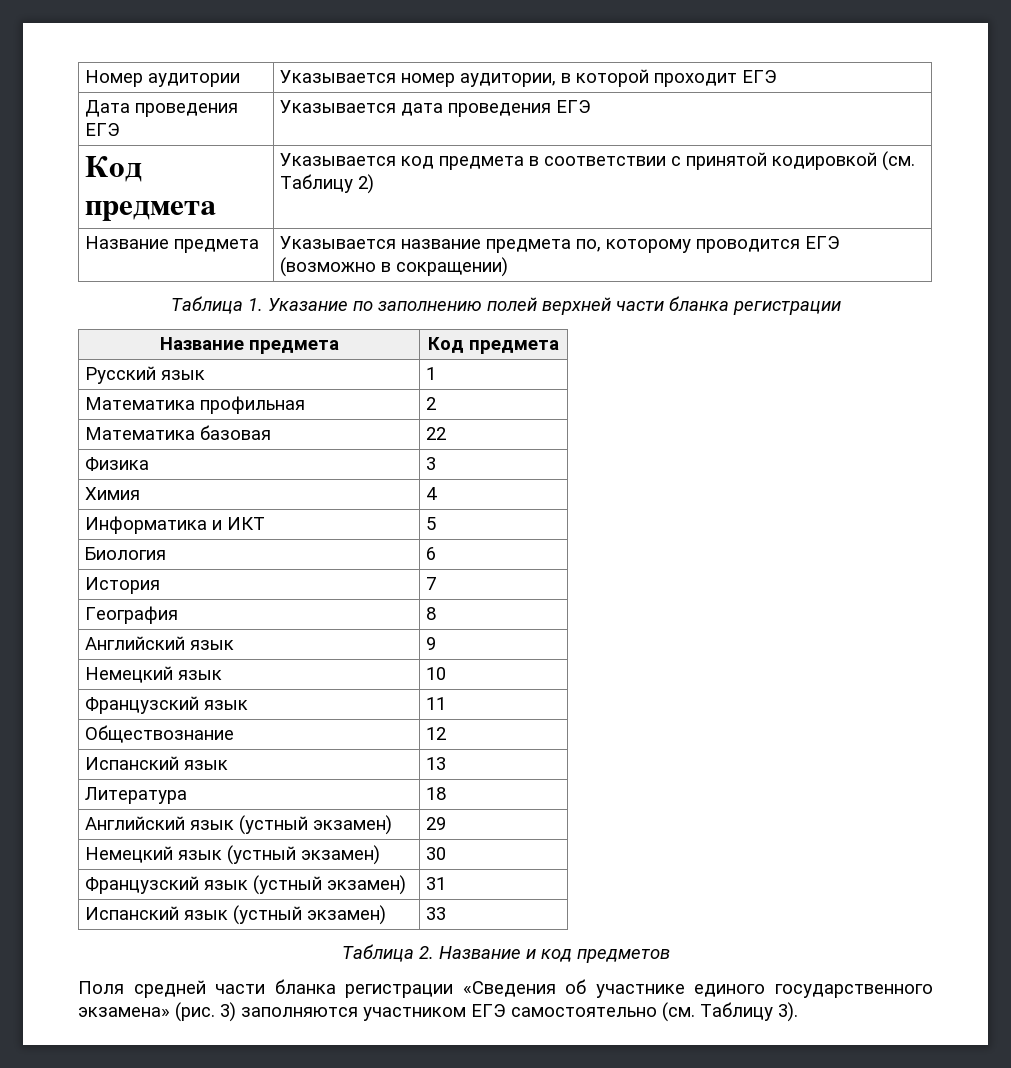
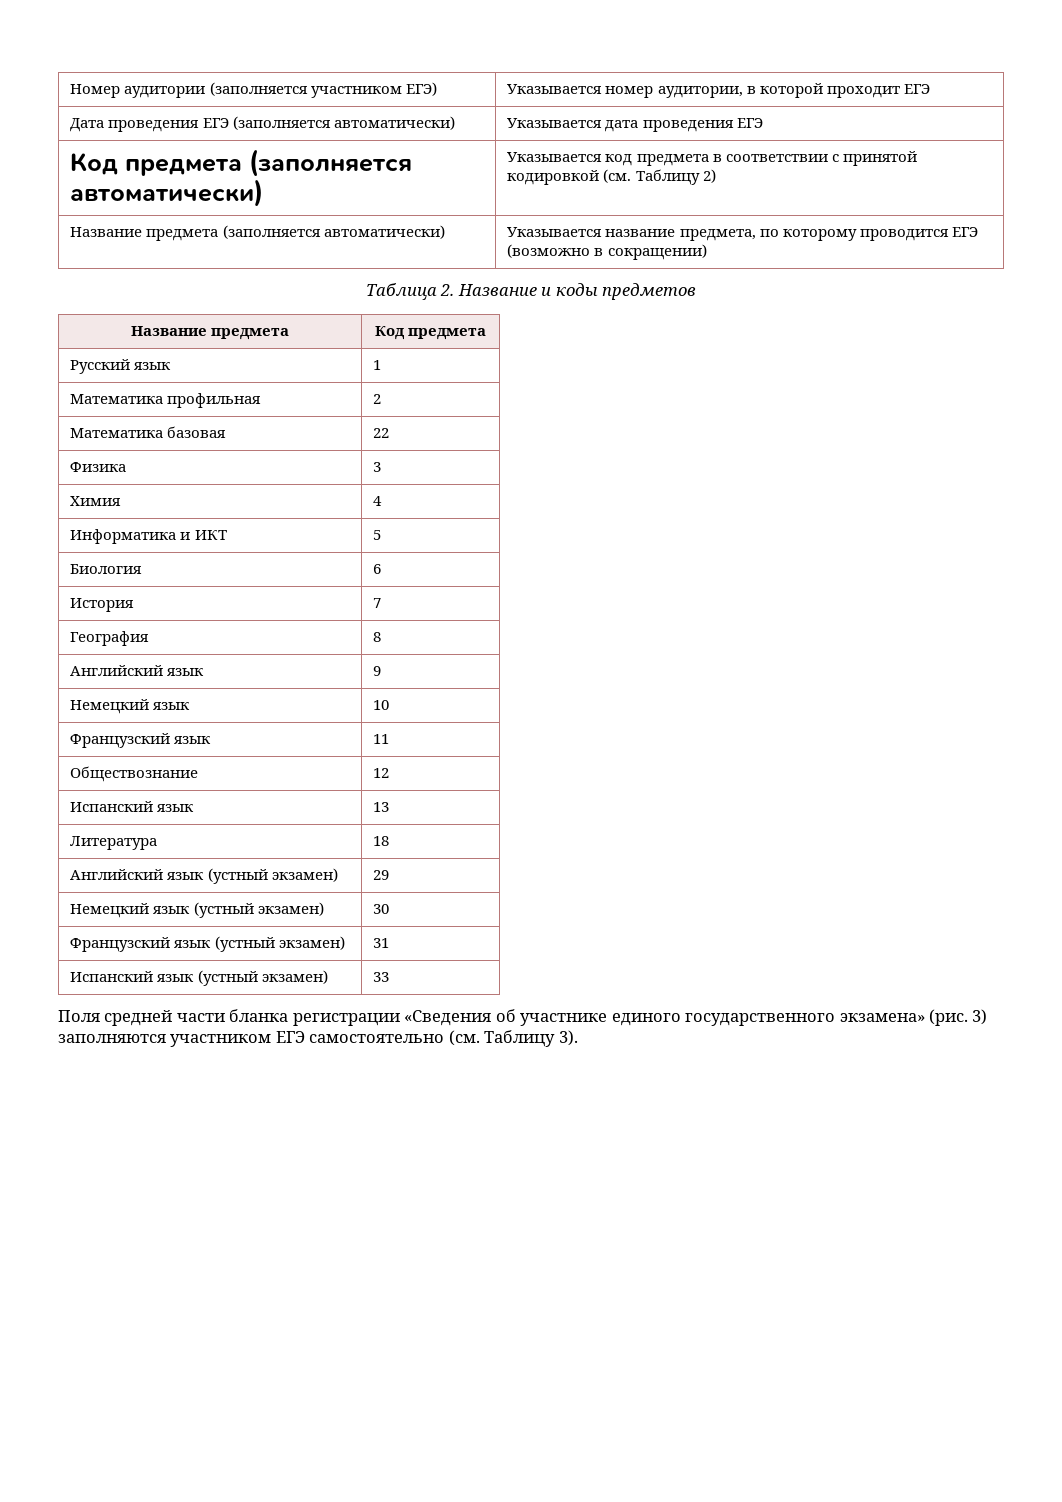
- Номер аудитории | Указывается номер аудитории, в которой проходит ЕГЭ
+ Номер аудитории (заполняется участником ЕГЭ) | Указывается номер аудитории, в которой проходит ЕГЭ
- Дата проведения ЕГЭ | Указывается дата проведения ЕГЭ
+ Дата проведения ЕГЭ (заполняется автоматически) | Указывается дата проведения ЕГЭ
- Код предмета | Указывается код предмета в соответствии с принятой кодировкой (см. Таблицу 2)
+ Код предмета (заполняется автоматически) | Указывается код предмета в соответствии с принятой кодировкой (см. Таблицу 2)
- Название предмета | Указывается название предмета по, которому проводится ЕГЭ (возможно в сокращении)
+ Название предмета (заполняется автоматически) | Указывается название предмета, по которому проводится ЕГЭ (возможно в сокращении)
- Таблица 1. Указание по заполнению полей верхней части бланка регистрации
+ Таблица 2. Название и коды предметов
- Таблица 2. Название и код предметов

